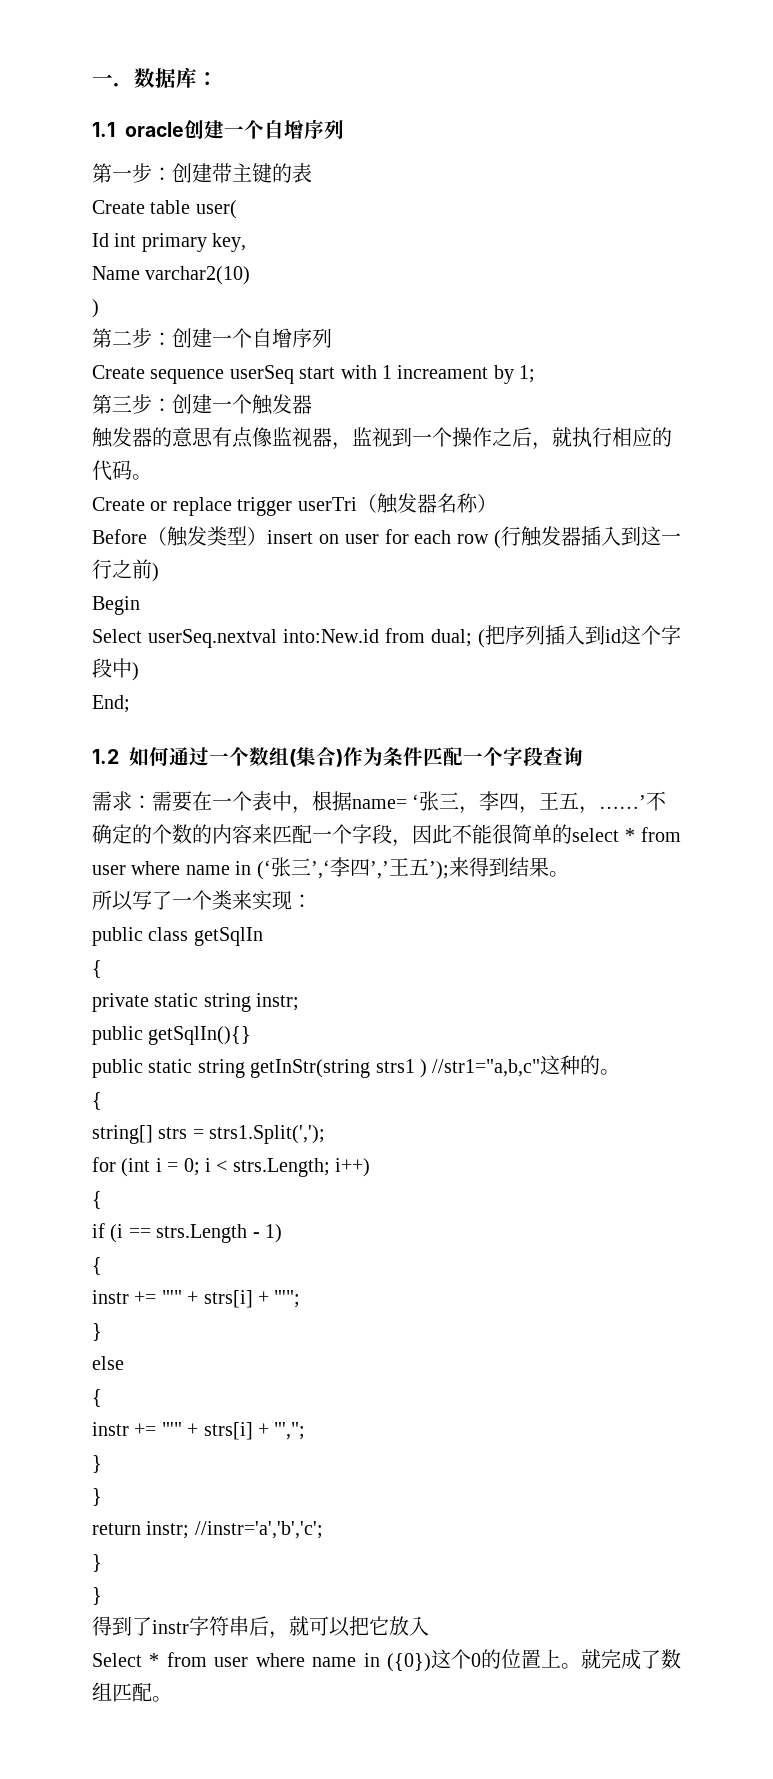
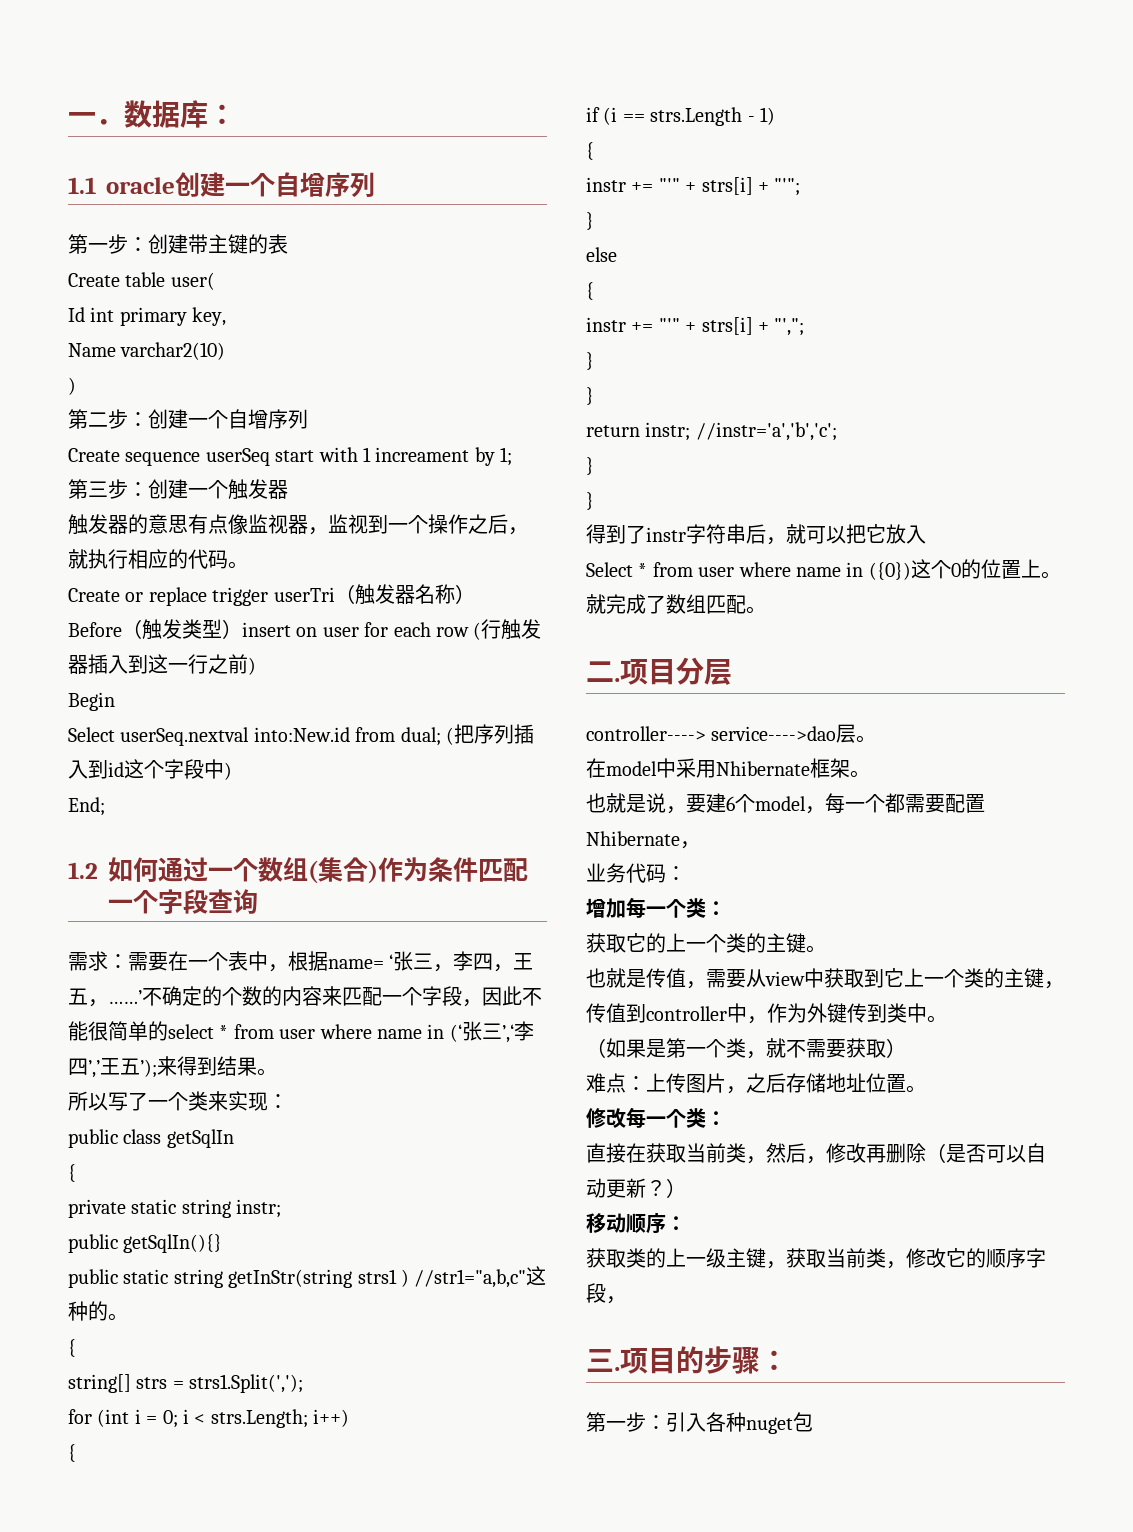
+ 二.项目分层
+ controller----> service---->dao层。
+ 在model中采用Nhibernate框架。
+ 也就是说，要建6个model，每一个都需要配置Nhibernate，
+ 业务代码：
+ 增加每一个类：
+ 获取它的上一个类的主键。
+ 也就是传值，需要从view中获取到它上一个类的主键，传值到controller中，作为外键传到类中。
+ （如果是第一个类，就不需要获取）
+ 难点：上传图片，之后存储地址位置。
+ 修改每一个类：
+ 直接在获取当前类，然后，修改再删除（是否可以自动更新？）
+ 移动顺序：
+ 获取类的上一级主键，获取当前类，修改它的顺序字段，
+ 三.项目的步骤：
+ 第一步：引入各种nuget包

